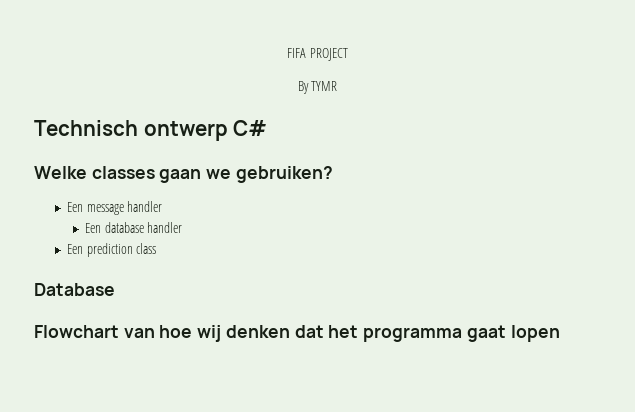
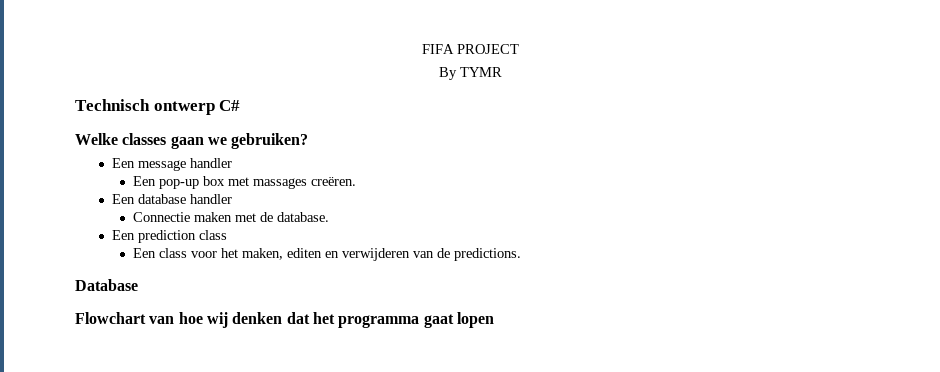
+ Een pop-up box met massages creëren.
  Een database handler
+ Connectie maken met de database.
  Een prediction class
+ Een class voor het maken, editen en verwijderen van de predictions.

